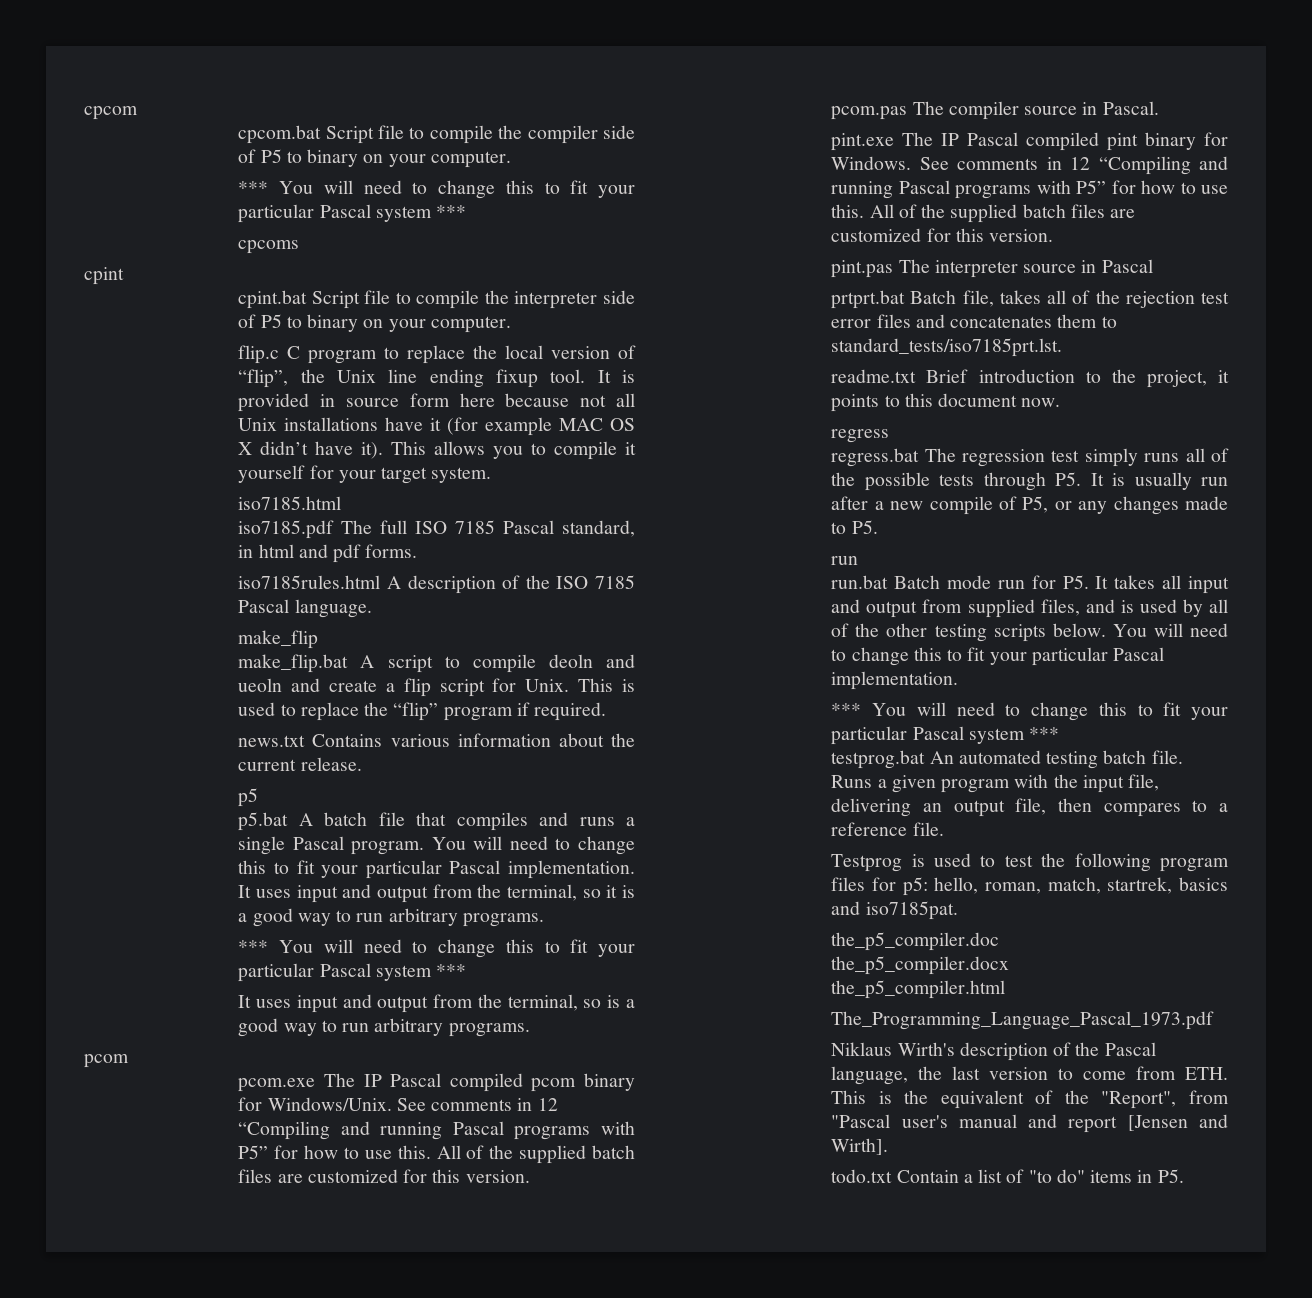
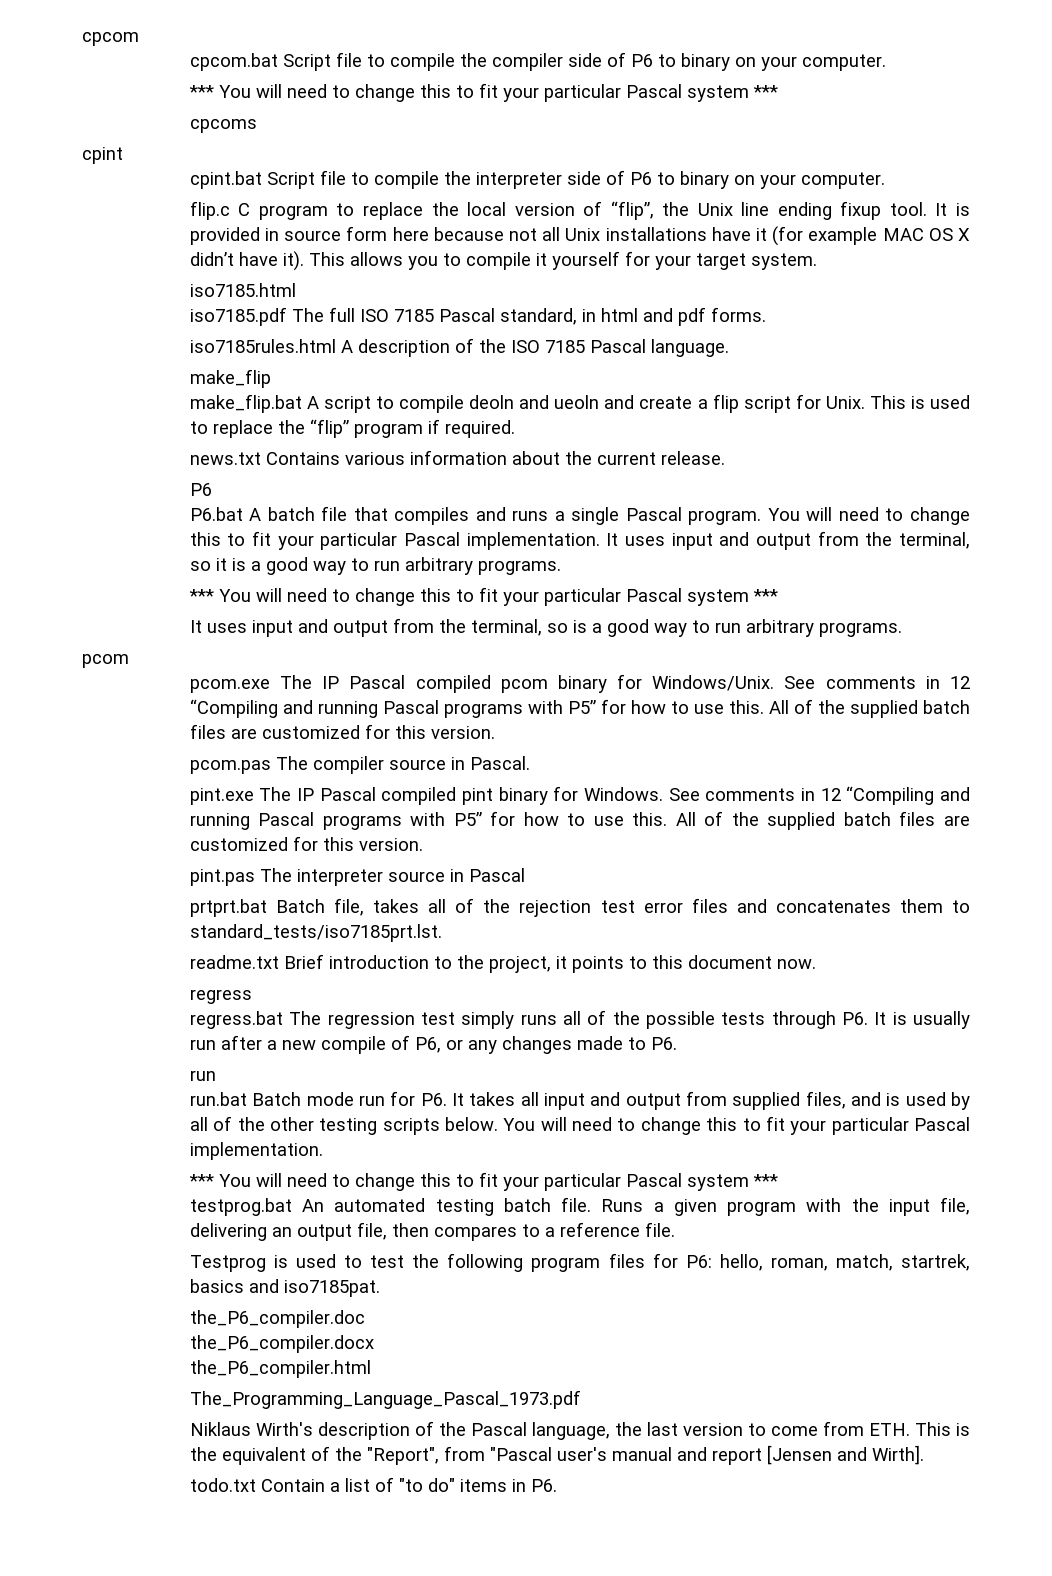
- cpcom.bat Script file to compile the compiler side of P5 to binary on your computer.
+ cpcom.bat Script file to compile the compiler side of P6 to binary on your computer.
- cpint.bat Script file to compile the interpreter side of P5 to binary on your computer.
+ cpint.bat Script file to compile the interpreter side of P6 to binary on your computer.
  news.txt Contains various information about the current release.
- p5
- p5.bat A batch file that compiles and runs a single Pascal program.
+ P6
+ P6.bat A batch file that compiles and runs a single Pascal program.
- regress.bat The regression test simply runs all of the possible tests through P5. It is usually run after a new compile of P5, or any changes made to P5.
+ regress.bat The regression test simply runs all of the possible tests through P6. It is usually run after a new compile of P6, or any changes made to P6.
- run.bat Batch mode run for P5. It takes all input and output from supplied files, and is used by all of the other testing scripts below.
+ run.bat Batch mode run for P6. It takes all input and output from supplied files, and is used by all of the other testing scripts below.
- Testprog is used to test the following program files for p5: hello, roman, match, startrek, basics and iso7185pat.
+ Testprog is used to test the following program files for P6: hello, roman, match, startrek, basics and iso7185pat.
- the_p5_compiler.doc
- the_p5_compiler.docx
- the_p5_compiler.html
+ the_P6_compiler.doc
+ the_P6_compiler.docx
+ the_P6_compiler.html
- todo.txt Contain a list of "to do" items in P5.
+ todo.txt Contain a list of "to do" items in P6.

